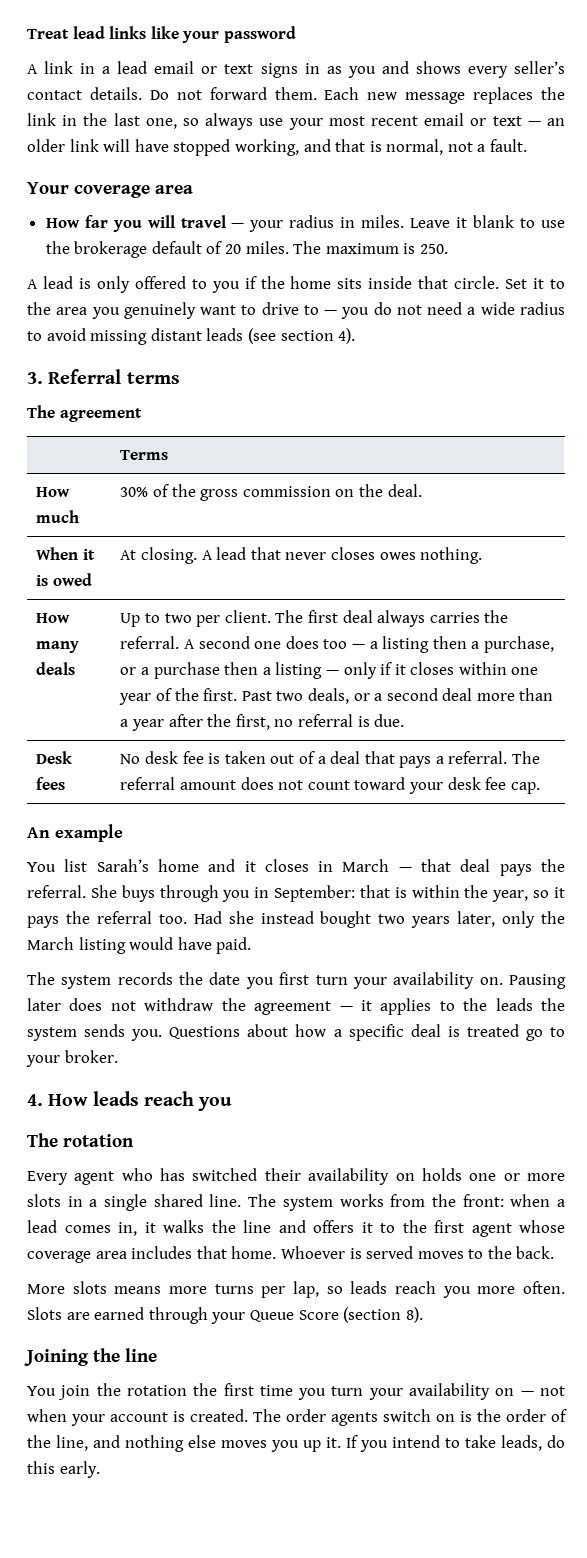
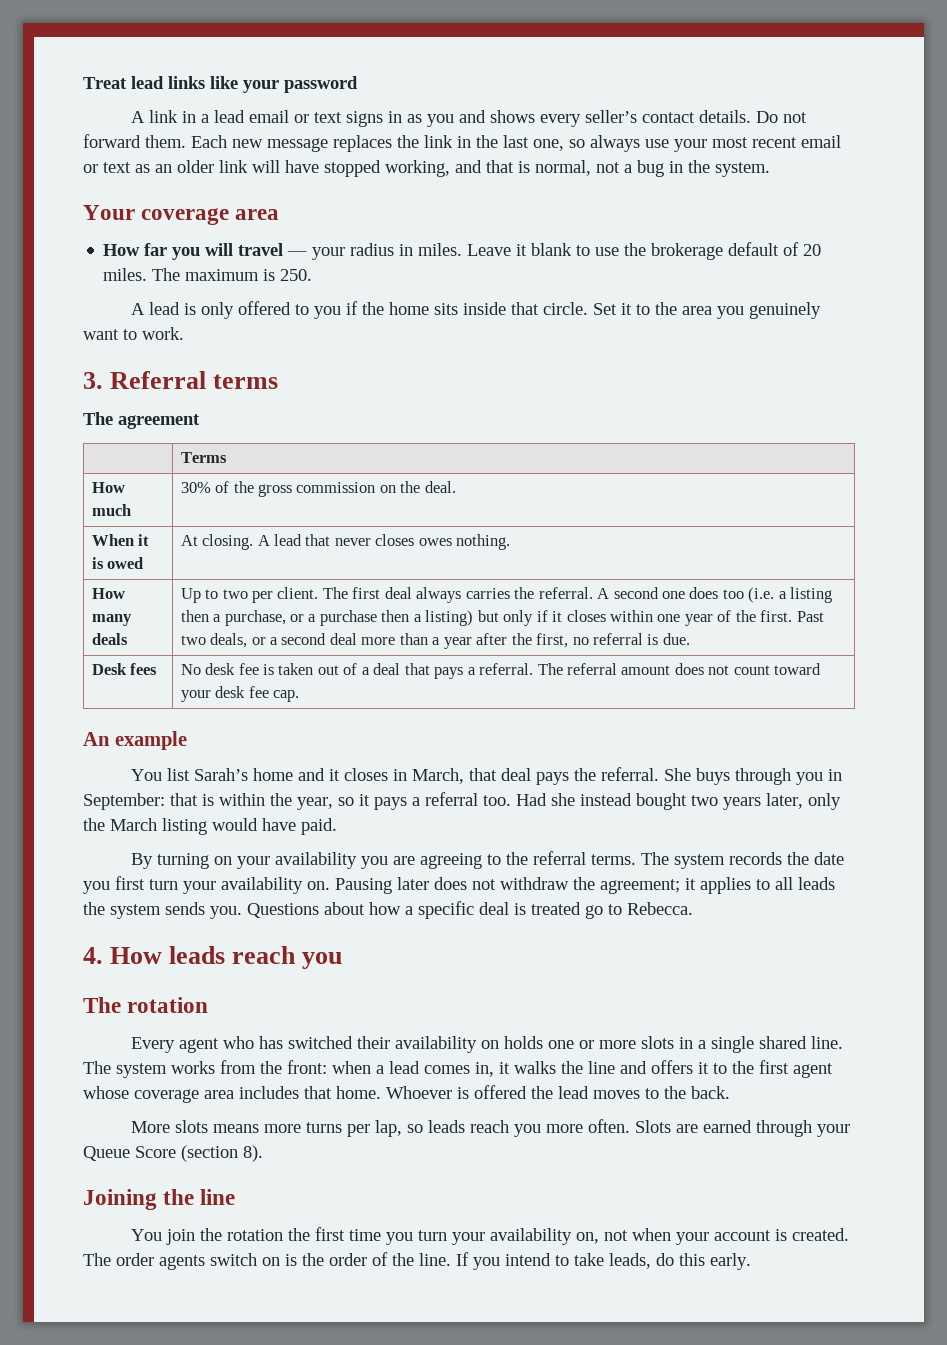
- Each new message replaces the link in the last one, so always use your most recent email or text — an older link will have stopped working, and that is normal, not a fault.
+ Each new message replaces the link in the last one, so always use your most recent email or text as an older link will have stopped working, and that is normal, not a bug in the system.
- Set it to the area you genuinely want to drive to — you do not need a wide radius to avoid missing distant leads (see section 4).
+ Set it to the area you genuinely want to work.
- A second one does too — a listing then a purchase, or a purchase then a listing — only if it closes within one year of the first.
+ A second one does too (i.e. a listing then a purchase, or a purchase then a listing) but only if it closes within one year of the first.
- You list Sarah’s home and it closes in March — that deal pays the referral.
+ You list Sarah’s home and it closes in March, that deal pays the referral.
- She buys through you in September: that is within the year, so it pays the referral too.
+ She buys through you in September: that is within the year, so it pays a referral too.
+ By turning on your availability you are agreeing to the referral terms.
- Pausing later does not withdraw the agreement — it applies to the leads the system sends you.
+ Pausing later does not withdraw the agreement; it applies to all leads the system sends you.
- Questions about how a specific deal is treated go to your broker.
+ Questions about how a specific deal is treated go to Rebecca.
- Whoever is served moves to the back.
+ Whoever is offered the lead moves to the back.
- You join the rotation the first time you turn your availability on — not when your account is created.
+ You join the rotation the first time you turn your availability on, not when your account is created.
- The order agents switch on is the order of the line, and nothing else moves you up it.
+ The order agents switch on is the order of the line.

